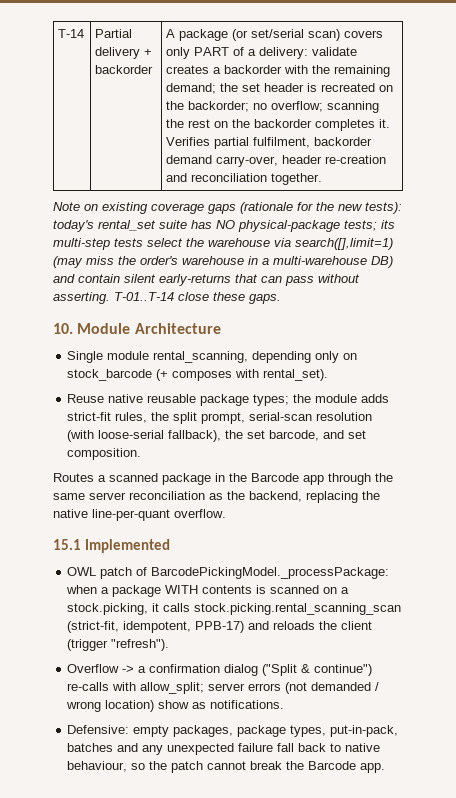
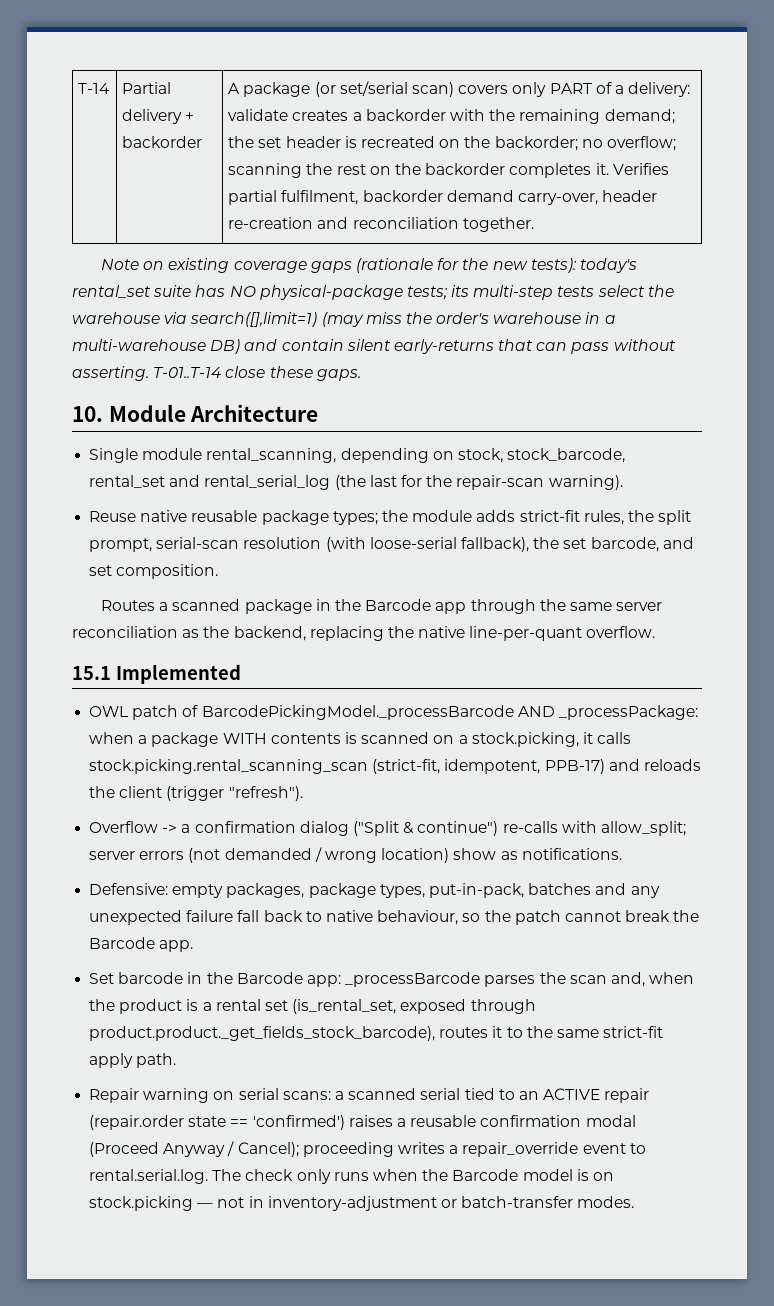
- Single module rental_scanning, depending only on stock_barcode (+ composes with rental_set).
+ Single module rental_scanning, depending on stock, stock_barcode, rental_set and rental_serial_log (the last for the repair-scan warning).
- OWL patch of BarcodePickingModel._processPackage: when a package WITH contents is scanned on a stock.picking, it calls stock.picking.rental_scanning_scan (strict-fit, idempotent, PPB-17) and reloads the client (trigger "refresh").
+ OWL patch of BarcodePickingModel._processBarcode AND _processPackage: when a package WITH contents is scanned on a stock.picking, it calls stock.picking.rental_scanning_scan (strict-fit, idempotent, PPB-17) and reloads the client (trigger "refresh").
+ Set barcode in the Barcode app: _processBarcode parses the scan and, when the product is a rental set (is_rental_set, exposed through product.product._get_fields_stock_barcode), routes it to the same strict-fit apply path.
+ Repair warning on serial scans: a scanned serial tied to an ACTIVE repair (repair.order state == 'confirmed') raises a reusable confirmation modal (Proceed Anyway / Cancel); proceeding writes a repair_override event to rental.serial.log. The check only runs when the Barcode model is on stock.picking — not in inventory-adjustment or batch-transfer modes.

